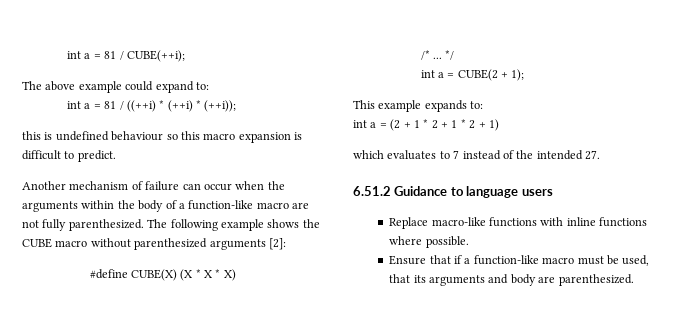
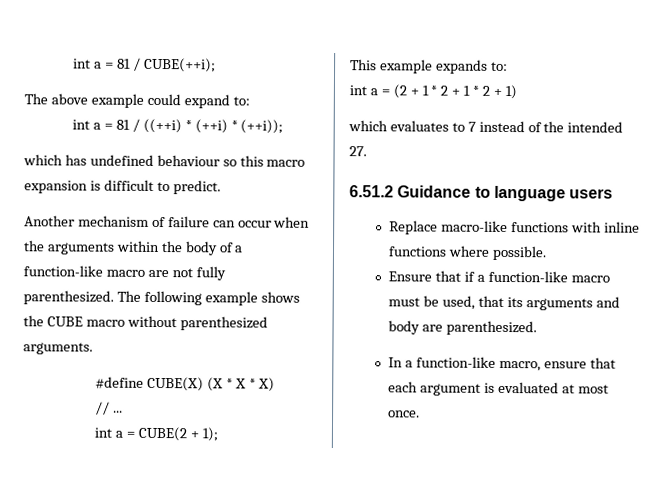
- this is undefined behaviour so this macro expansion is difficult to predict.
+ which has undefined behaviour so this macro expansion is difficult to predict.
- The following example shows the CUBE macro without parenthesized arguments [2]:
+ The following example shows the CUBE macro without parenthesized arguments.
- /* ... */
+ // ...
+ In a function-like macro, ensure that each argument is evaluated at most once.

